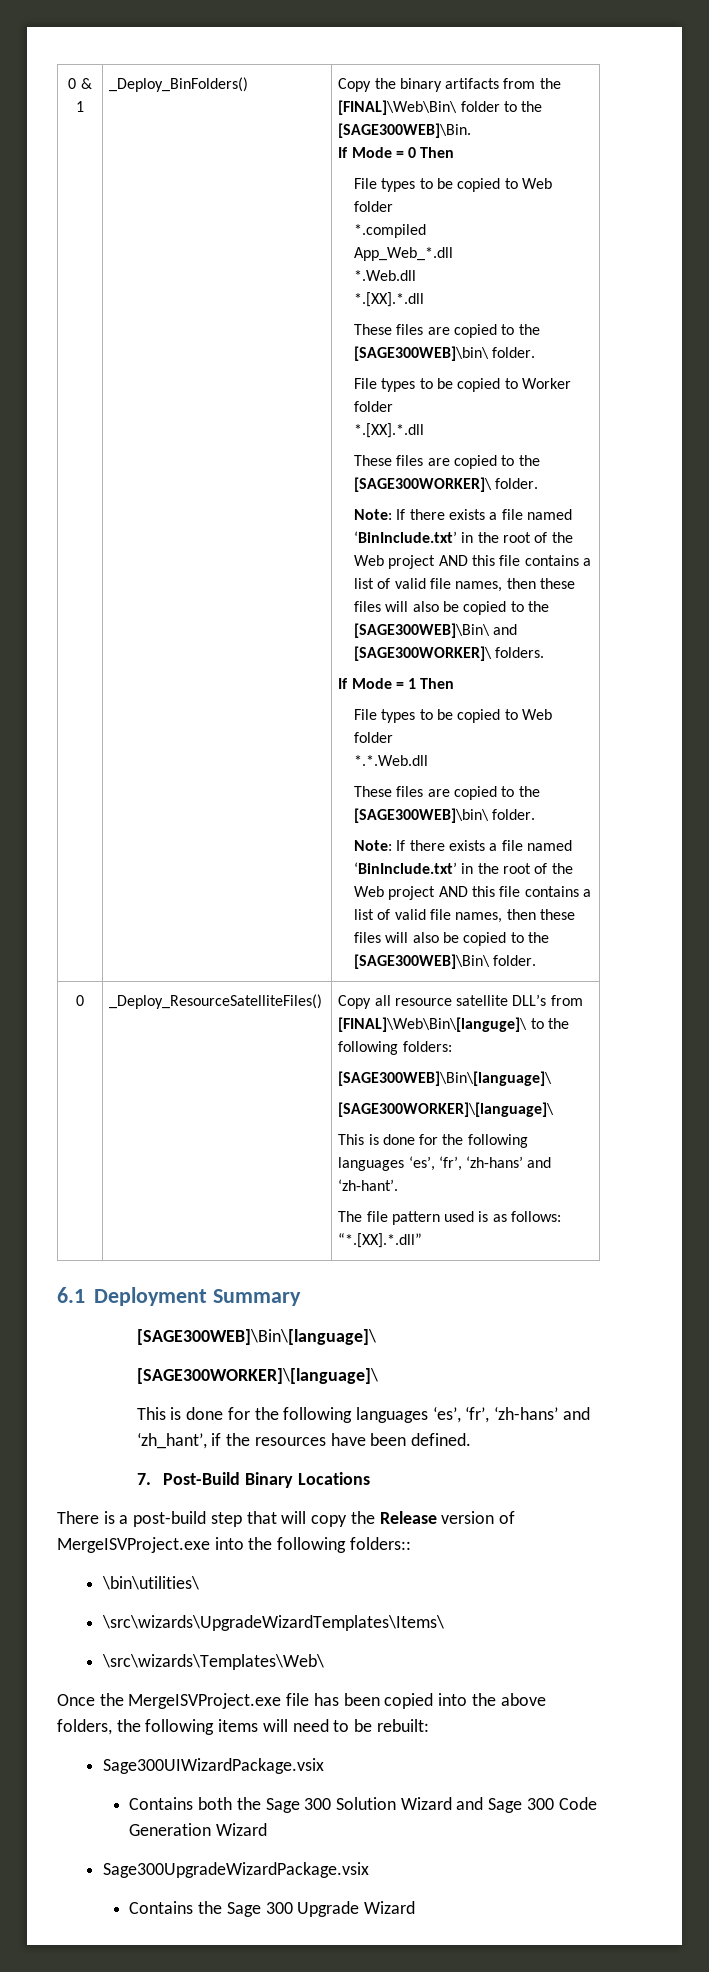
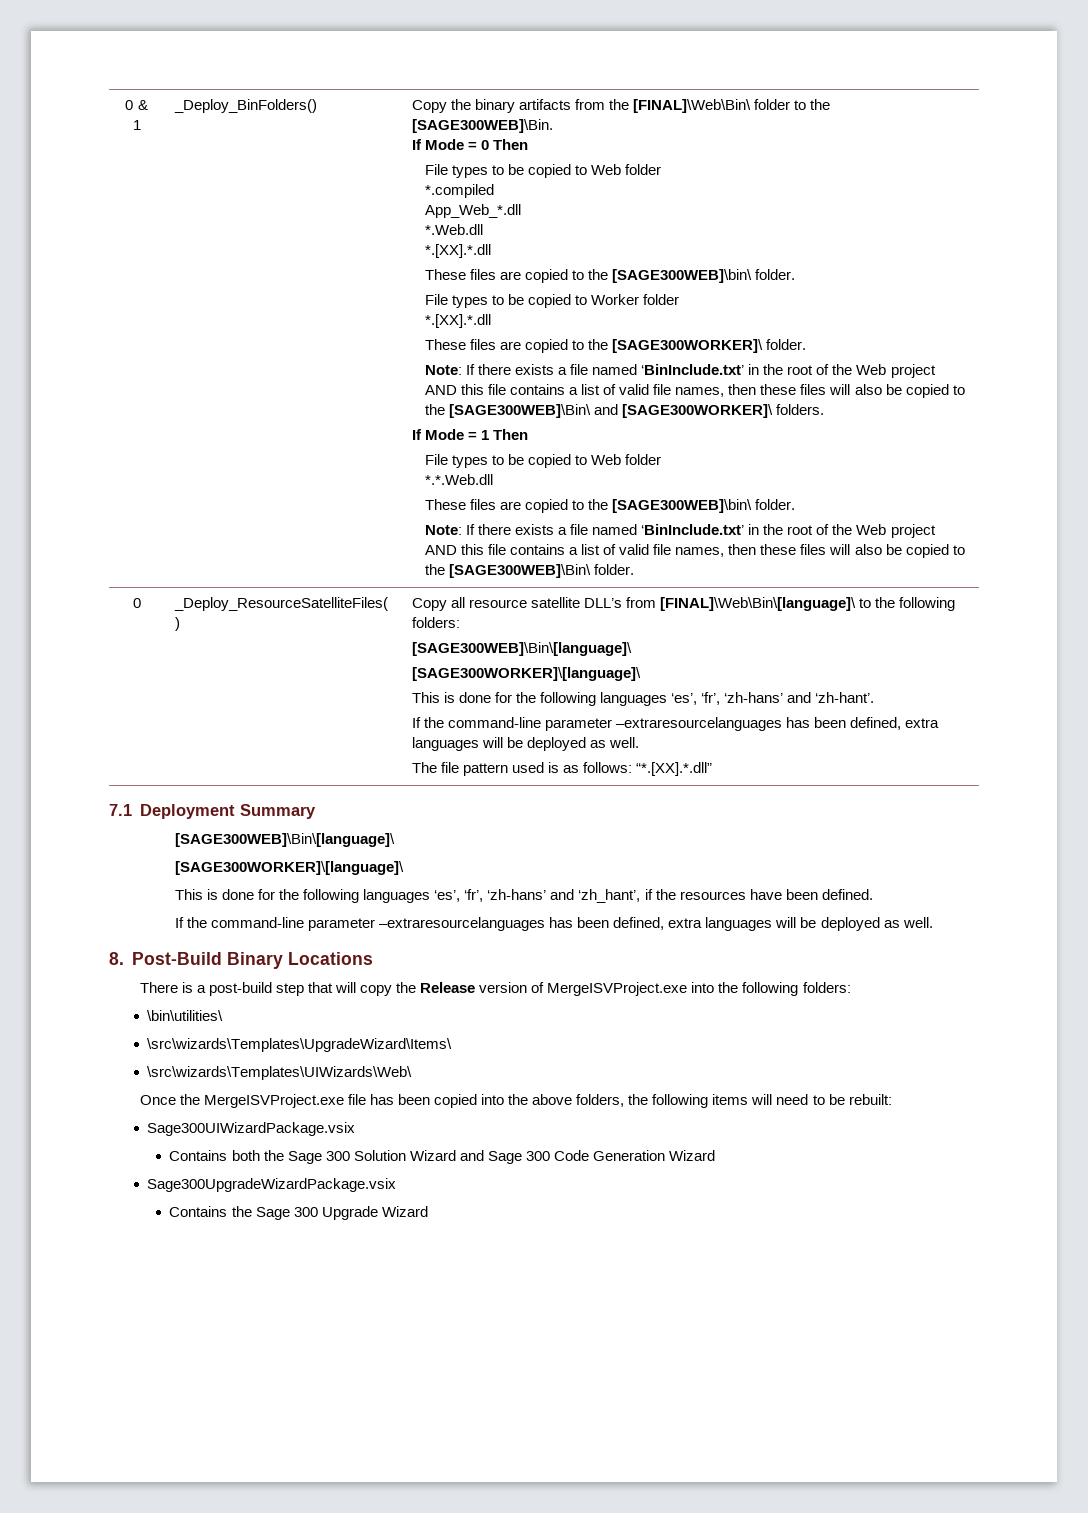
- Copy all resource satellite DLL’s from [FINAL]\Web\Bin\[languge]\ to the following folders:
+ Copy all resource satellite DLL’s from [FINAL]\Web\Bin\[language]\ to the following folders:
  This is done for the following languages ‘es’, ‘fr’, ‘zh-hans’ and ‘zh-hant’.
+ If the command-line parameter –extraresourcelanguages has been defined, extra languages will be deployed as well.
- 6.1 Deployment Summary
+ 7.1 Deployment Summary
  This is done for the following languages ‘es’, ‘fr’, ‘zh-hans’ and ‘zh_hant’, if the resources have been defined.
- 7. Post-Build Binary Locations
+ If the command-line parameter –extraresourcelanguages has been defined, extra languages will be deployed as well.
+ 8. Post-Build Binary Locations
- There is a post-build step that will copy the Release version of MergeISVProject.exe into the following folders::
+ There is a post-build step that will copy the Release version of MergeISVProject.exe into the following folders:
- \src\wizards\UpgradeWizardTemplates\Items\
- \src\wizards\Templates\Web\
+ \src\wizards\Templates\UpgradeWizard\Items\
+ \src\wizards\Templates\UIWizards\Web\

